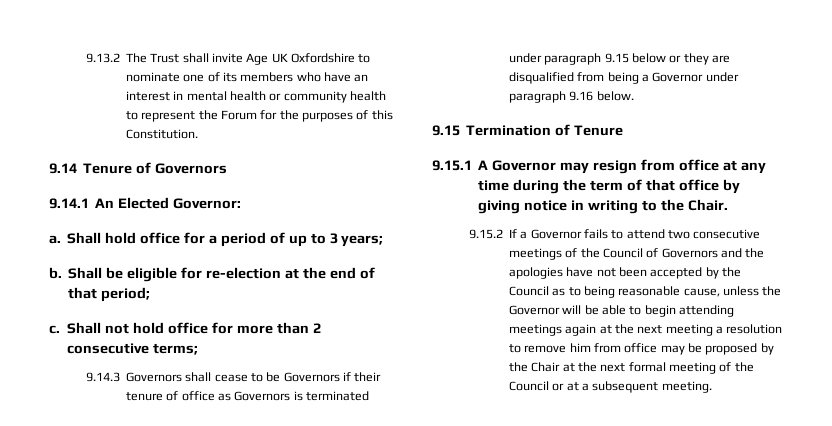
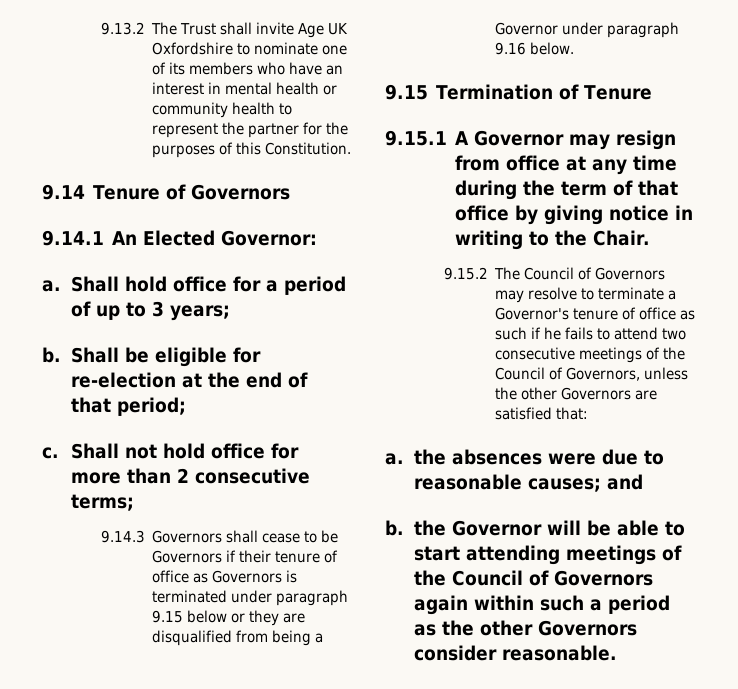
- 9.13.2 The Trust shall invite Age UK Oxfordshire to nominate one of its members who have an interest in mental health or community health to represent the Forum for the purposes of this Constitution.
+ 9.13.2 The Trust shall invite Age UK Oxfordshire to nominate one of its members who have an interest in mental health or community health to represent the partner for the purposes of this Constitution.
- 9.15.2 If a Governor fails to attend two consecutive meetings of the Council of Governors and the apologies have not been accepted by the Council as to being reasonable cause, unless the Governor will be able to begin attending meetings again at the next meeting a resolution to remove him from office may be proposed by the Chair at the next formal meeting of the Council or at a subsequent meeting.
+ 9.15.2 The Council of Governors may resolve to terminate a Governor's tenure of office as such if he fails to attend two consecutive meetings of the Council of Governors, unless the other Governors are satisfied that:
+ a. the absences were due to reasonable causes; and
+ b. the Governor will be able to start attending meetings of the Council of Governors again within such a period as the other Governors consider reasonable.

